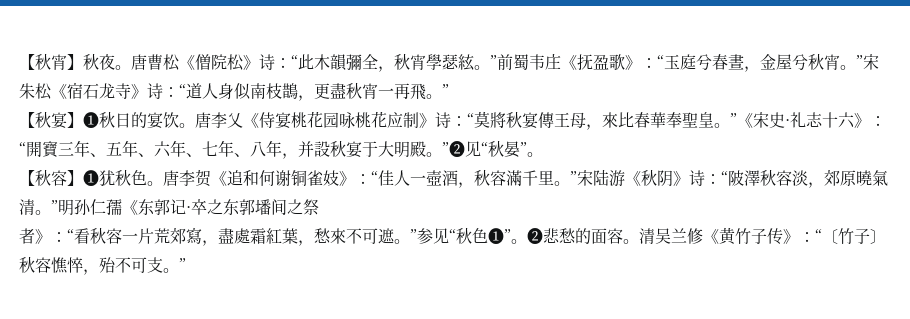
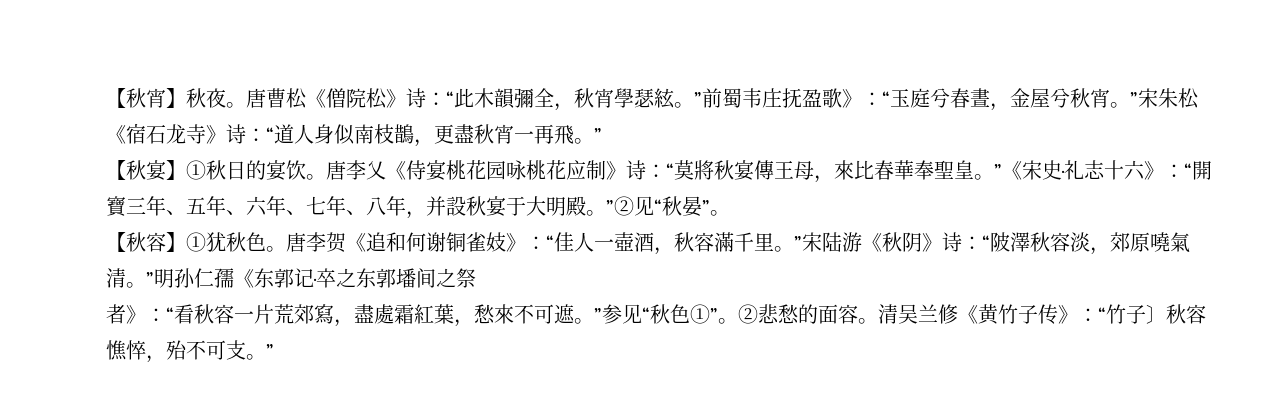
- 唐曹松《僧院松》诗：“此木韻彌全，秋宵學瑟絃。”前蜀韦庄《抚盈歌》：“玉庭兮春晝，金屋兮秋宵。”宋朱松《宿石龙寺》诗：“道人身似南枝鵲，更盡秋宵一再飛。”
+ 唐曹松《僧院松》诗：“此木韻彌全，秋宵學瑟絃。”前蜀韦庄抚盈歌》：“玉庭兮春晝，金屋兮秋宵。”宋朱松《宿石龙寺》诗：“道人身似南枝鵲，更盡秋宵一再飛。”
- 【秋宴】❶秋日的宴饮。
+ 【秋宴】①秋日的宴饮。
- 唐李乂《侍宴桃花园咏桃花应制》诗：“莫將秋宴傳王母，來比春華奉聖皇。”《宋史·礼志十六》：“開寶三年、五年、六年、七年、八年，并設秋宴于大明殿。”❷见“秋晏”。
+ 唐李乂《侍宴桃花园咏桃花应制》诗：“莫將秋宴傳王母，來比春華奉聖皇。”《宋史·礼志十六》：“開寶三年、五年、六年、七年、八年，并設秋宴于大明殿。”②见“秋晏”。
- 【秋容】❶犹秋色。
+ 【秋容】①犹秋色。
- 唐李贺《追和何谢铜雀妓》：“佳人一壺酒，秋容滿千里。”宋陆游《秋阴》诗：“陂澤秋容淡，郊原曉氣清。”明孙仁孺《东郭记·卒之东郭墦间之祭
+ 唐李贺《追和何谢铜雀妓》：“佳人一壺酒，秋容滿千里。”宋陆游《秋阴》诗：“陂澤秋容淡，郊原嘵氣清。”明孙仁孺《东郭记·卒之东郭墦间之祭
- 者》：“看秋容一片荒郊寫，盡處霜紅葉，愁來不可遮。”参见“秋色❶”。❷悲愁的面容。
+ 者》：“看秋容一片荒郊寫，盡處霜紅葉，愁來不可遮。”参见“秋色①”。②悲愁的面容。
- 清吴兰修《黄竹子传》：“〔竹子〕秋容憔悴，殆不可支。”
+ 清吴兰修《黄竹子传》：“竹子〕秋容憔悴，殆不可支。”

